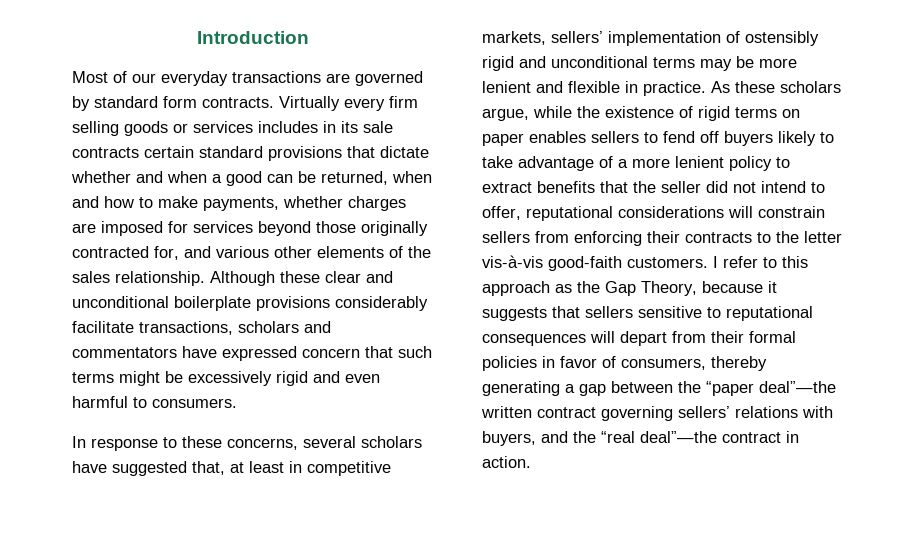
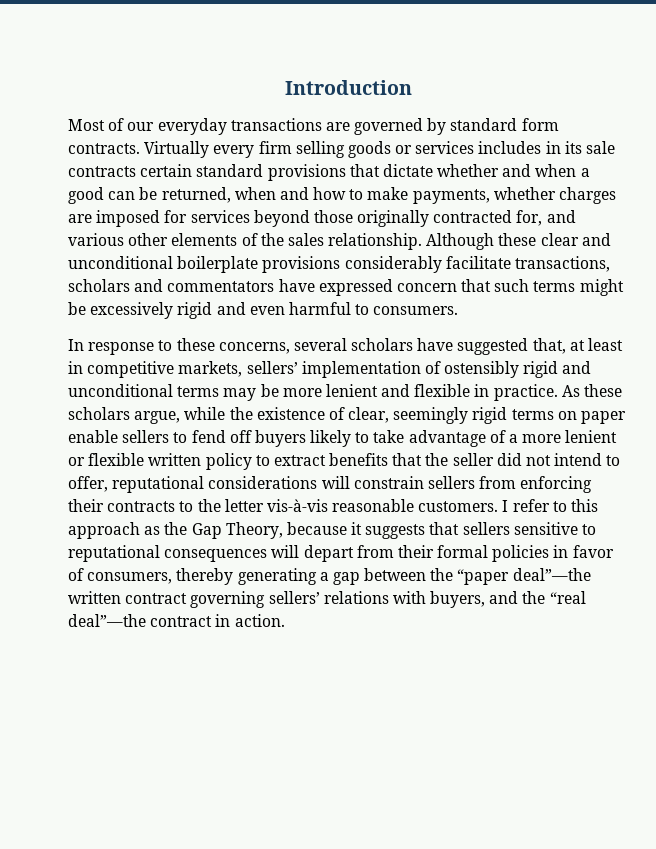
- As these scholars argue, while the existence of rigid terms on paper enables sellers to fend off buyers likely to take advantage of a more lenient policy to extract benefits that the seller did not intend to offer, reputational considerations will constrain sellers from enforcing their contracts to the letter vis-à-vis good-faith customers.
+ As these scholars argue, while the existence of clear, seemingly rigid terms on paper enable sellers to fend off buyers likely to take advantage of a more lenient or flexible written policy to extract benefits that the seller did not intend to offer, reputational considerations will constrain sellers from enforcing their contracts to the letter vis-à-vis reasonable customers.

